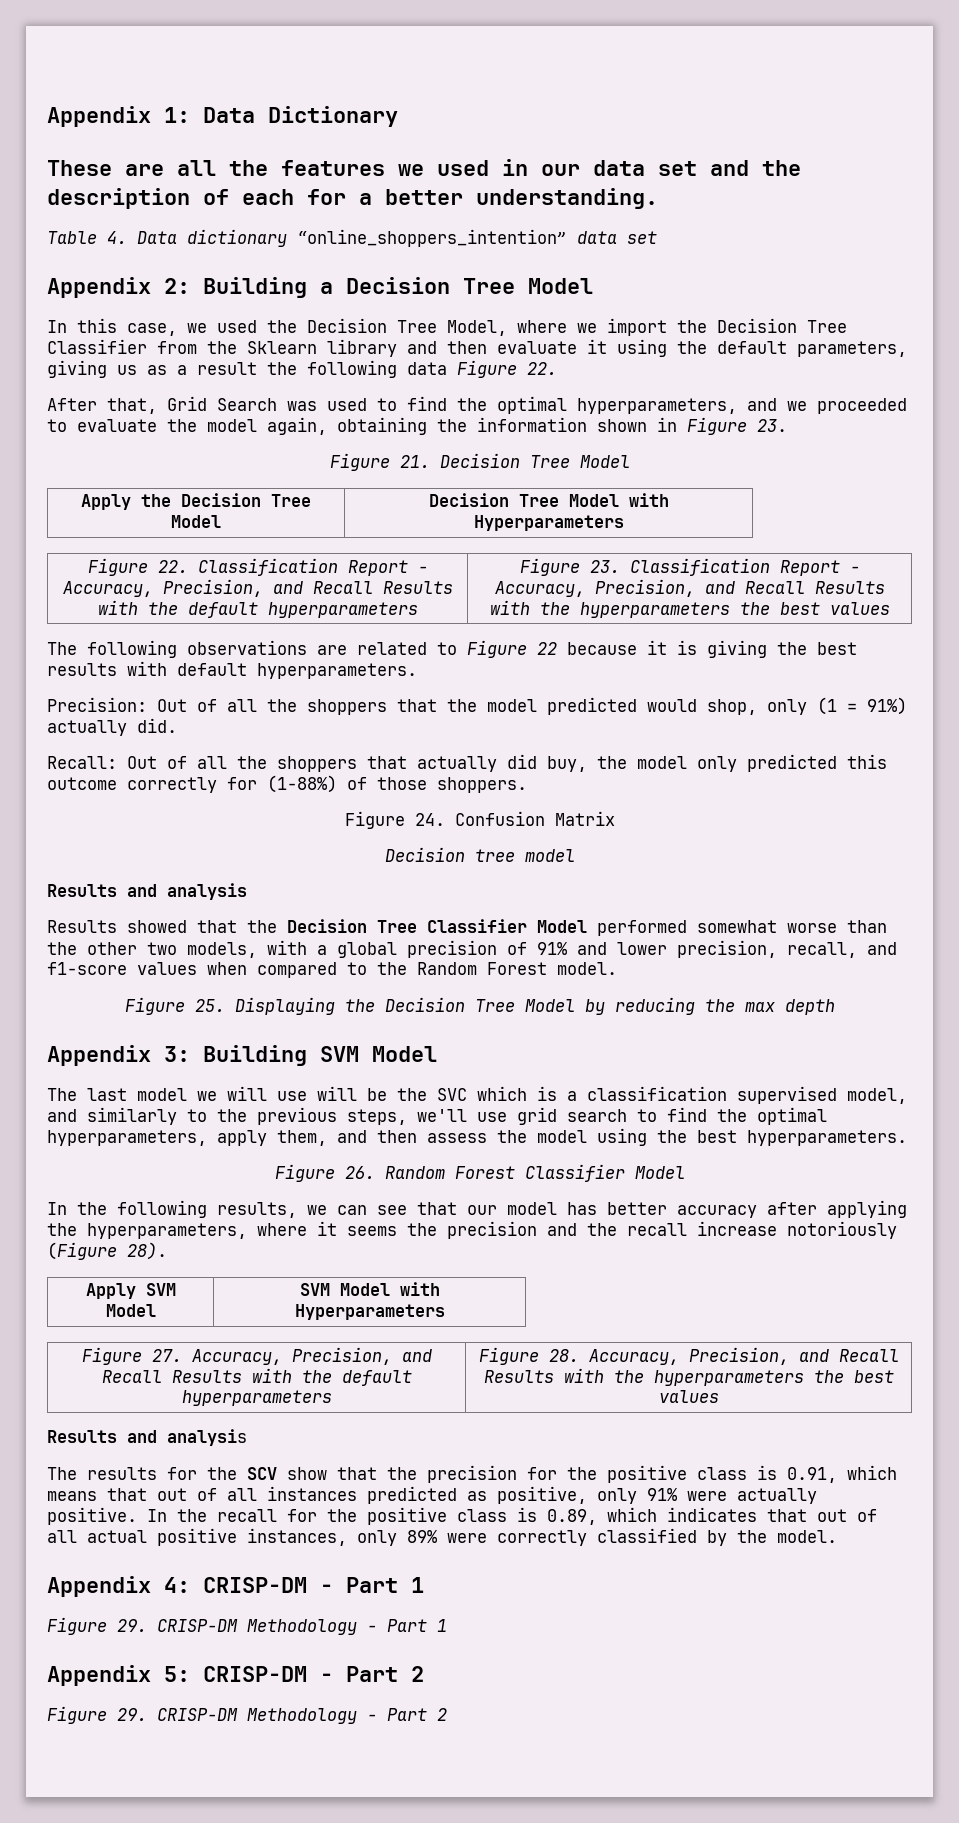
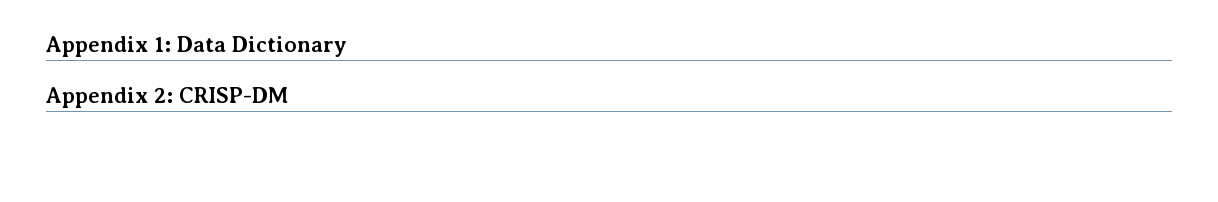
- These are all the features we used in our data set and the description of each for a better understanding.
- Table 4. Data dictionary “online_shoppers_intention” data set
- Appendix 2: Building a Decision Tree Model
- In this case, we used the Decision Tree Model, where we import the Decision Tree Classifier from the Sklearn library and then evaluate it using the default parameters, giving us as a result the following data Figure 22.
- After that, Grid Search was used to find the optimal hyperparameters, and we proceeded to evaluate the model again, obtaining the information shown in Figure 23.
- Figure 21. Decision Tree Model
- Apply the Decision Tree Model | Decision Tree Model with Hyperparameters
- Figure 22. Classification Report - Accuracy, Precision, and Recall Results with the default hyperparameters | Figure 23. Classification Report - Accuracy, Precision, and Recall Results with the hyperparameters the best values
- The following observations are related to Figure 22 because it is giving the best results with default hyperparameters.
- Precision: Out of all the shoppers that the model predicted would shop, only (1 = 91%) actually did.
- Recall: Out of all the shoppers that actually did buy, the model only predicted this outcome correctly for (1-88%) of those shoppers.
- Figure 24. Confusion Matrix
- Decision tree model
- Results and analysis
- Results showed that the Decision Tree Classifier Model performed somewhat worse than the other two models, with a global precision of 91% and lower precision, recall, and f1-score values when compared to the Random Forest model.
- Figure 25. Displaying the Decision Tree Model by reducing the max depth
- Appendix 3: Building SVM Model
- The last model we will use will be the SVC which is a classification supervised model, and similarly to the previous steps, we'll use grid search to find the optimal hyperparameters, apply them, and then assess the model using the best hyperparameters.
- Figure 26. Random Forest Classifier Model
- In the following results, we can see that our model has better accuracy after applying the hyperparameters, where it seems the precision and the recall increase notoriously (Figure 28).
- Apply SVM Model | SVM Model with Hyperparameters
- Figure 27. Accuracy, Precision, and Recall Results with the default hyperparameters | Figure 28. Accuracy, Precision, and Recall Results with the hyperparameters the best values
- Results and analysis
- The results for the SCV show that the precision for the positive class is 0.91, which means that out of all instances predicted as positive, only 91% were actually positive. In the recall for the positive class is 0.89, which indicates that out of all actual positive instances, only 89% were correctly classified by the model.
- Appendix 4: CRISP-DM - Part 1
- Figure 29. CRISP-DM Methodology - Part 1
- Appendix 5: CRISP-DM - Part 2
- Figure 29. CRISP-DM Methodology - Part 2
+ Appendix 2: CRISP-DM

